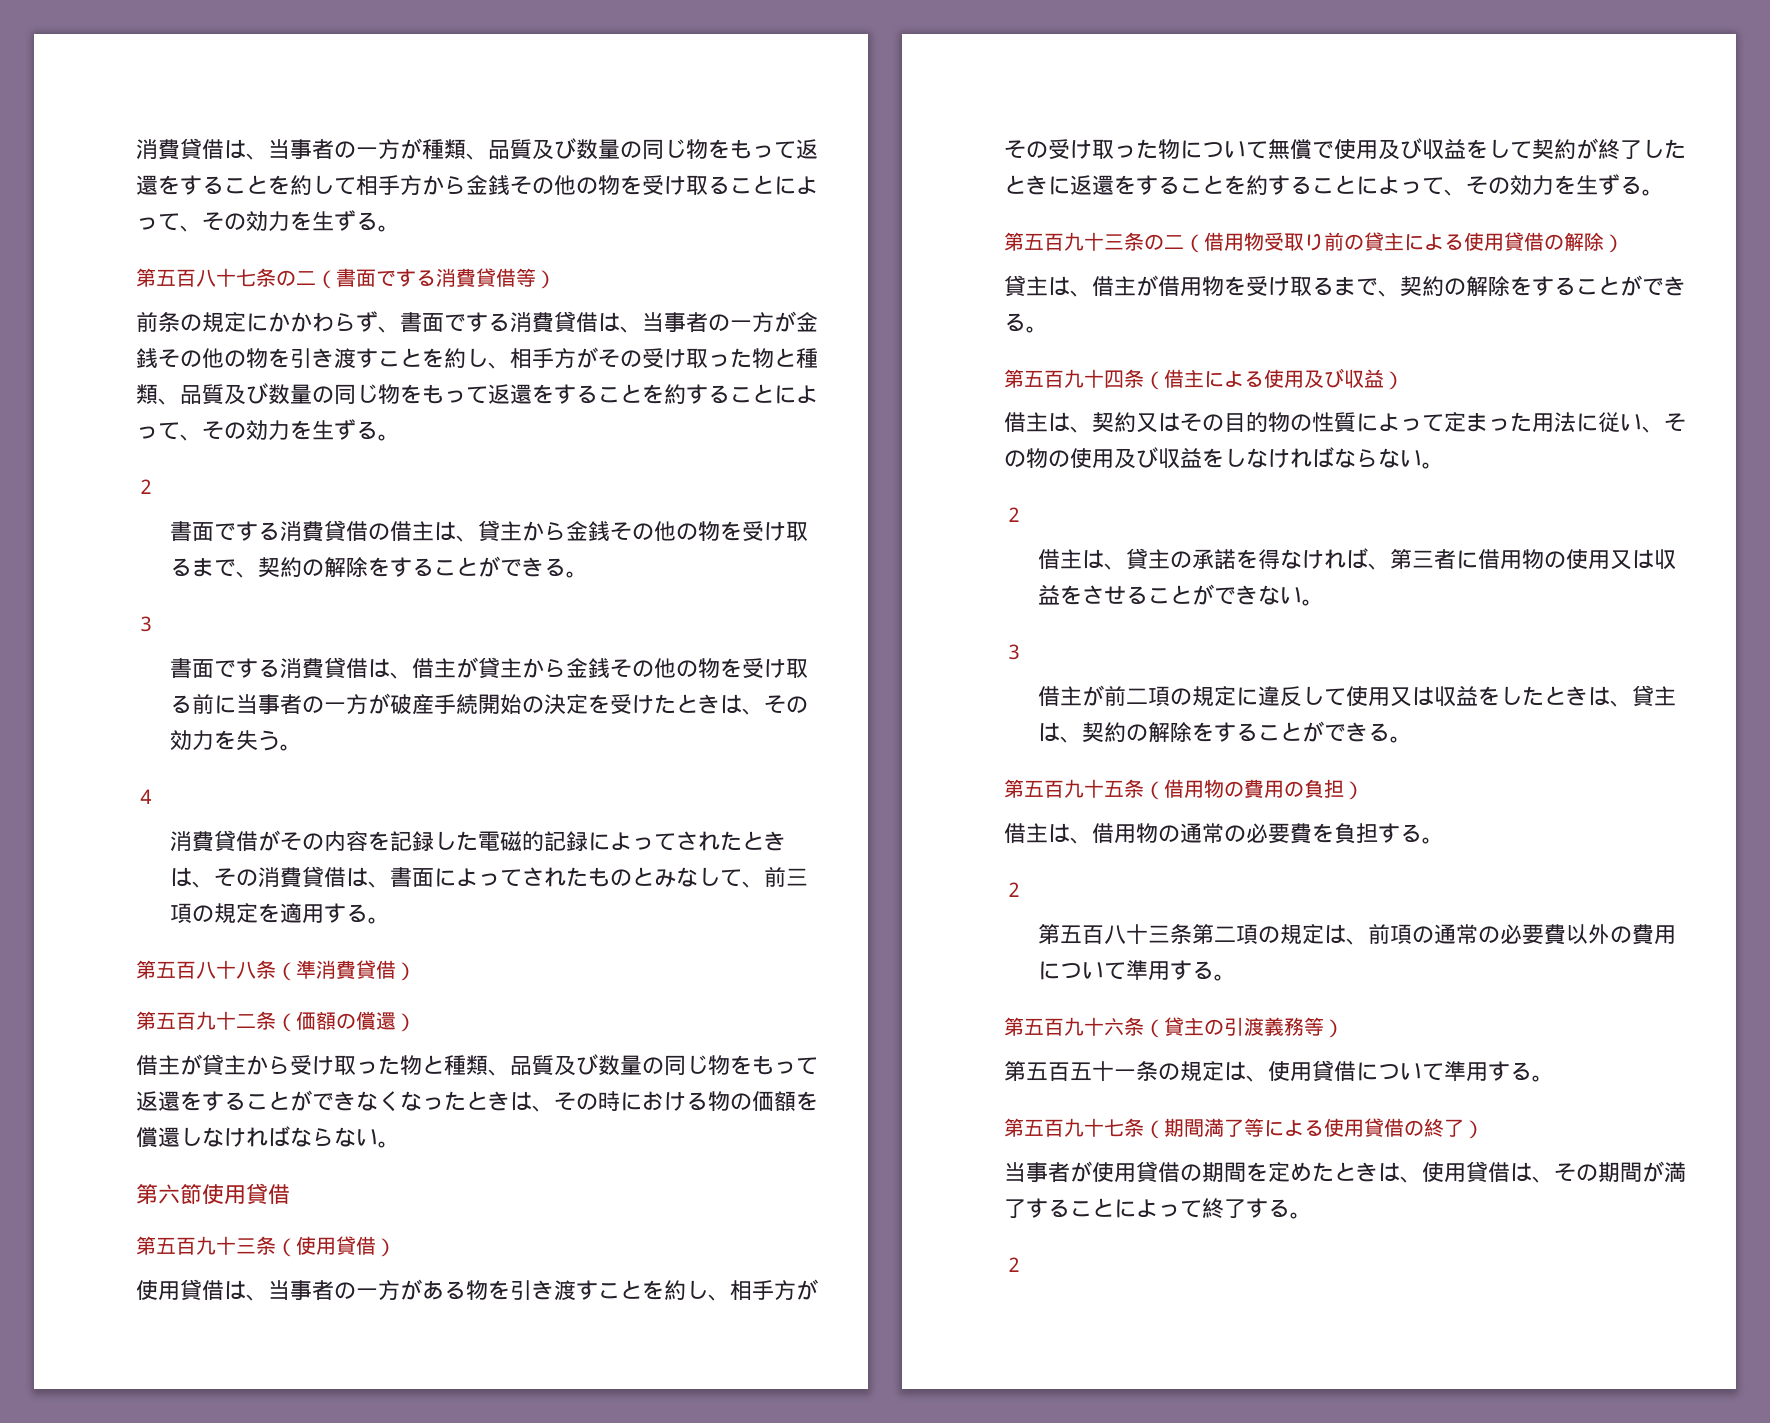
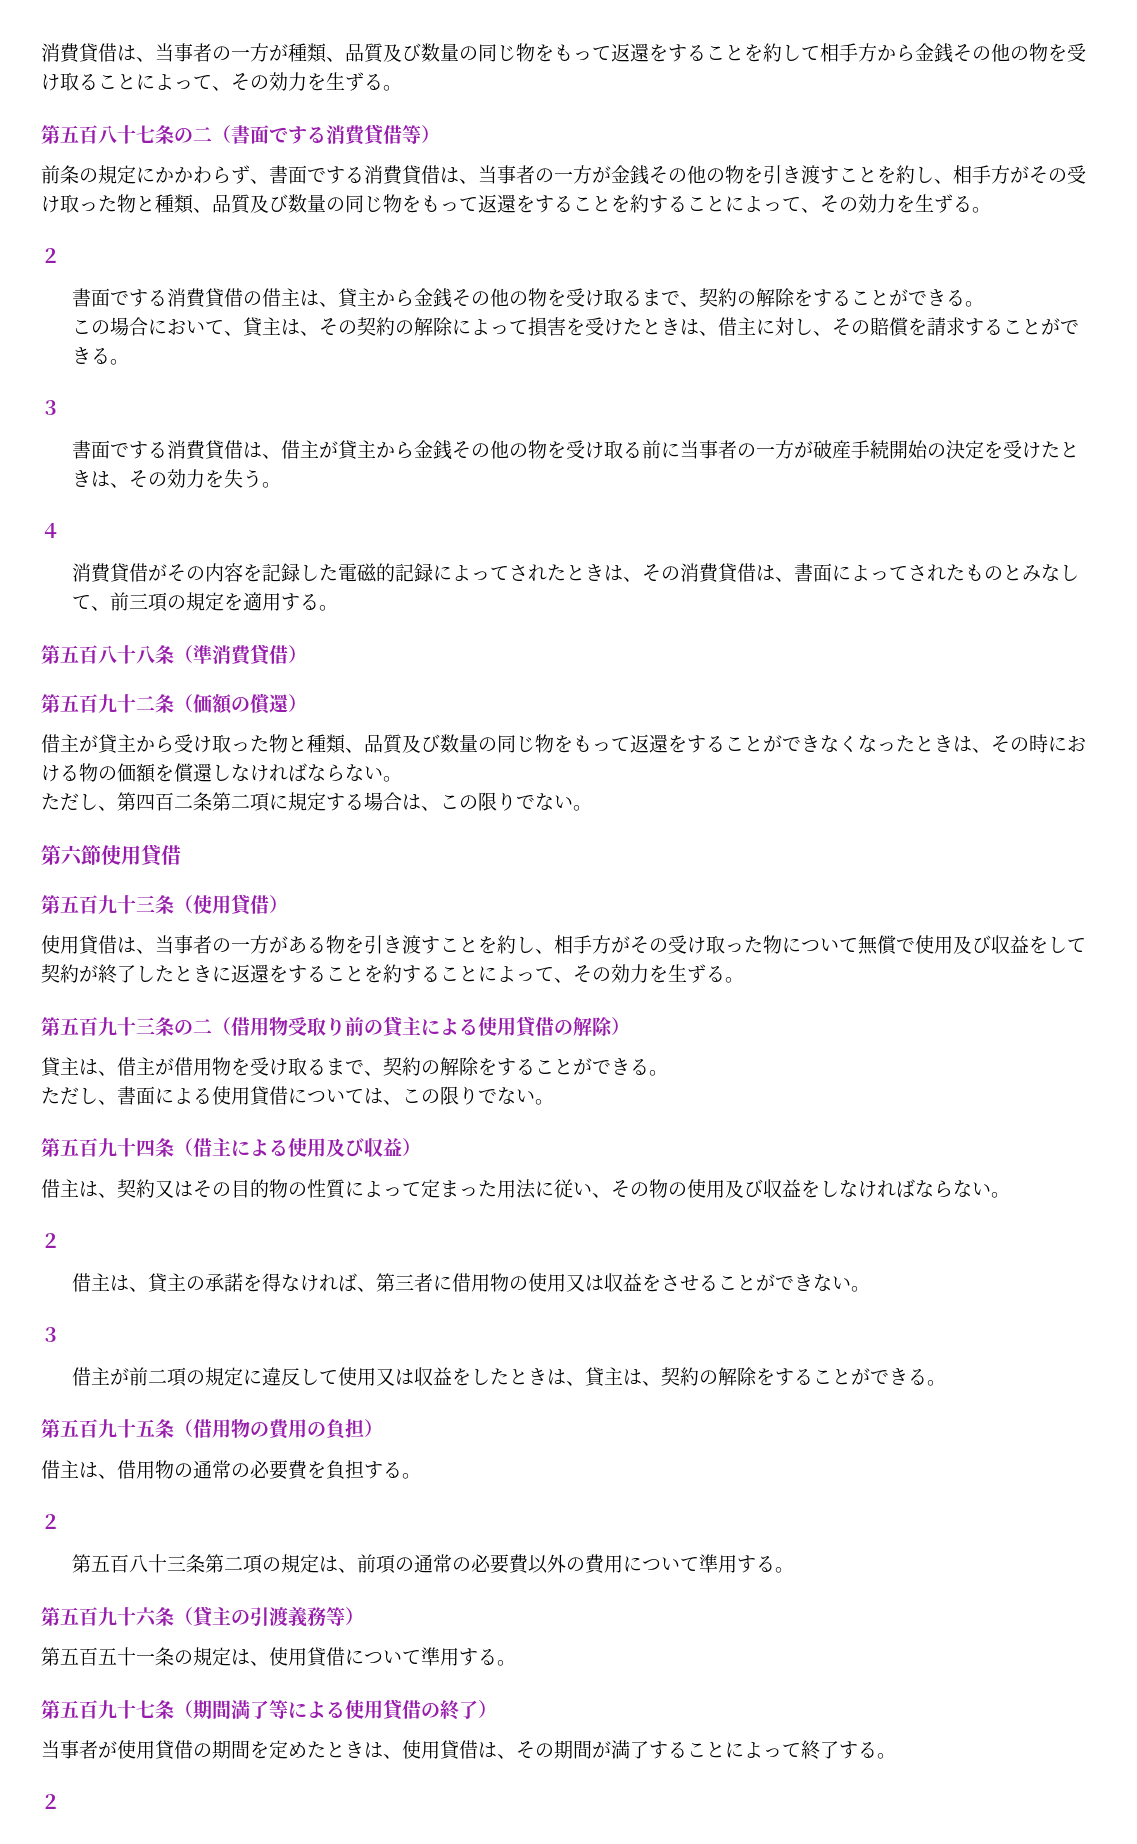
+ この場合において、貸主は、その契約の解除によって損害を受けたときは、借主に対し、その賠償を請求することができる。
+ ただし、第四百二条第二項に規定する場合は、この限りでない。
+ ただし、書面による使用貸借については、この限りでない。

